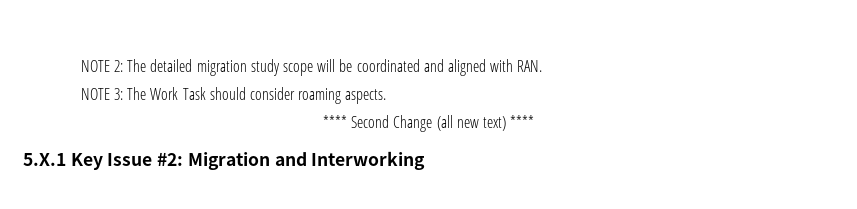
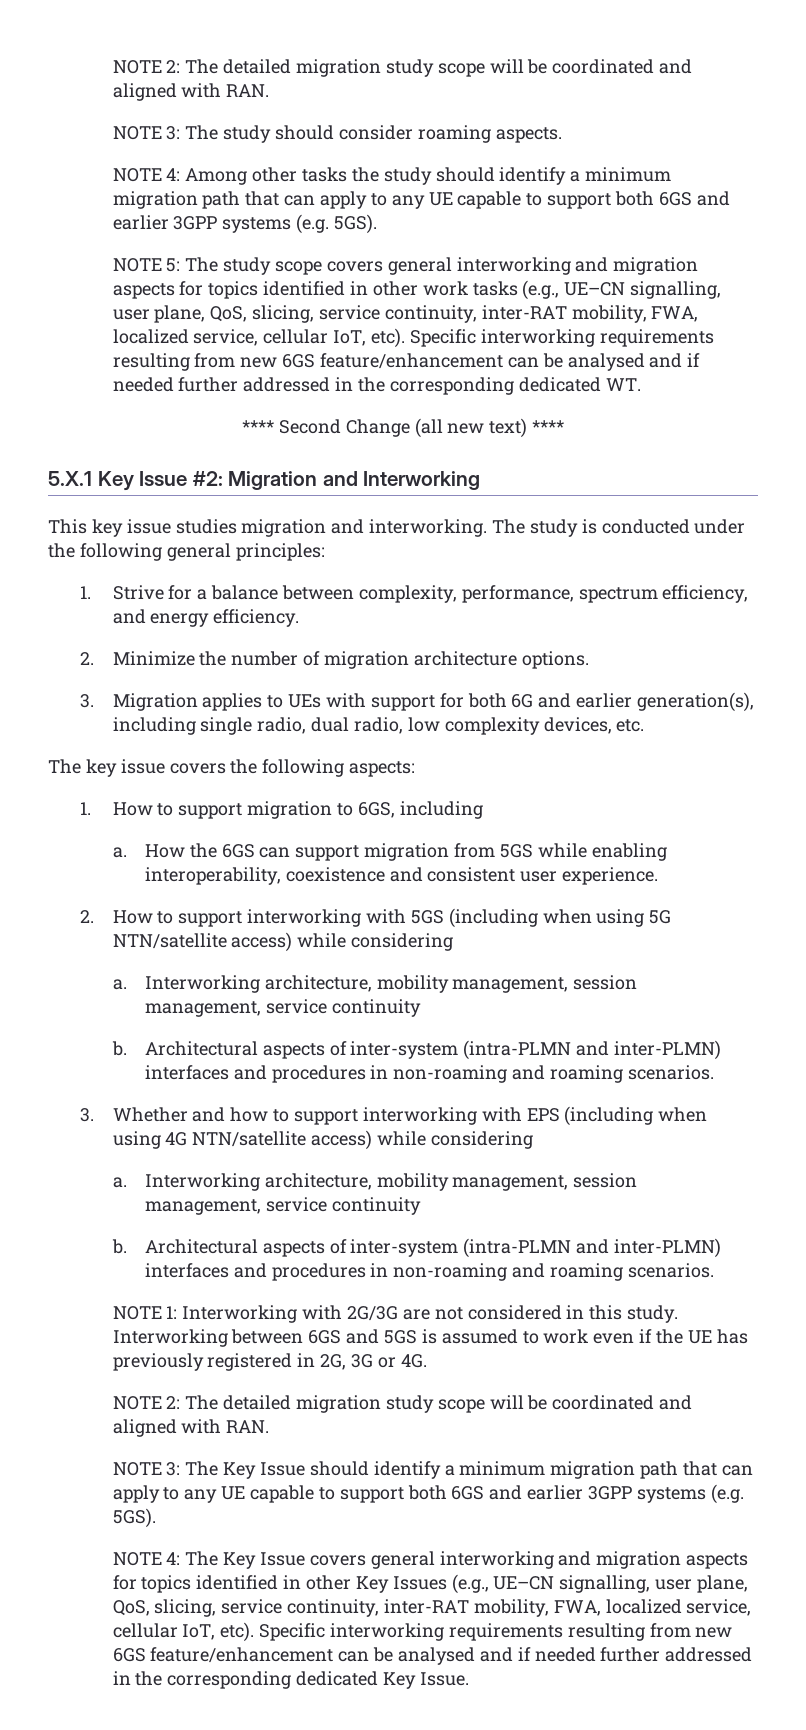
- NOTE 3: The Work Task should consider roaming aspects.
+ NOTE 3: The study should consider roaming aspects.
+ NOTE 4: Among other tasks the study should identify a minimum migration path that can apply to any UE capable to support both 6GS and earlier 3GPP systems (e.g. 5GS).
+ NOTE 5: The study scope covers general interworking and migration aspects for topics identified in other work tasks (e.g., UE–CN signalling, user plane, QoS, slicing, service continuity, inter-RAT mobility, FWA, localized service, cellular IoT, etc). Specific interworking requirements resulting from new 6GS feature/enhancement can be analysed and if needed further addressed in the corresponding dedicated WT.
+ This key issue studies migration and interworking. The study is conducted under the following general principles:
+ 1. Strive for a balance between complexity, performance, spectrum efficiency, and energy efficiency.
+ 2. Minimize the number of migration architecture options.
+ 3. Migration applies to UEs with support for both 6G and earlier generation(s), including single radio, dual radio, low complexity devices, etc.
+ The key issue covers the following aspects:
+ 1. How to support migration to 6GS, including
+ a. How the 6GS can support migration from 5GS while enabling interoperability, coexistence and consistent user experience.
+ 2. How to support interworking with 5GS (including when using 5G NTN/satellite access) while considering
+ a. Interworking architecture, mobility management, session management, service continuity
+ b. Architectural aspects of inter-system (intra-PLMN and inter-PLMN) interfaces and procedures in non-roaming and roaming scenarios.
+ 3. Whether and how to support interworking with EPS (including when using 4G NTN/satellite access) while considering
+ a. Interworking architecture, mobility management, session management, service continuity
+ b. Architectural aspects of inter-system (intra-PLMN and inter-PLMN) interfaces and procedures in non-roaming and roaming scenarios.
+ NOTE 1: Interworking with 2G/3G are not considered in this study. Interworking between 6GS and 5GS is assumed to work even if the UE has previously registered in 2G, 3G or 4G.
+ NOTE 2: The detailed migration study scope will be coordinated and aligned with RAN.
+ NOTE 3: The Key Issue should identify a minimum migration path that can apply to any UE capable to support both 6GS and earlier 3GPP systems (e.g. 5GS).
+ NOTE 4: The Key Issue covers general interworking and migration aspects for topics identified in other Key Issues (e.g., UE–CN signalling, user plane, QoS, slicing, service continuity, inter-RAT mobility, FWA, localized service, cellular IoT, etc). Specific interworking requirements resulting from new 6GS feature/enhancement can be analysed and if needed further addressed in the corresponding dedicated Key Issue.

